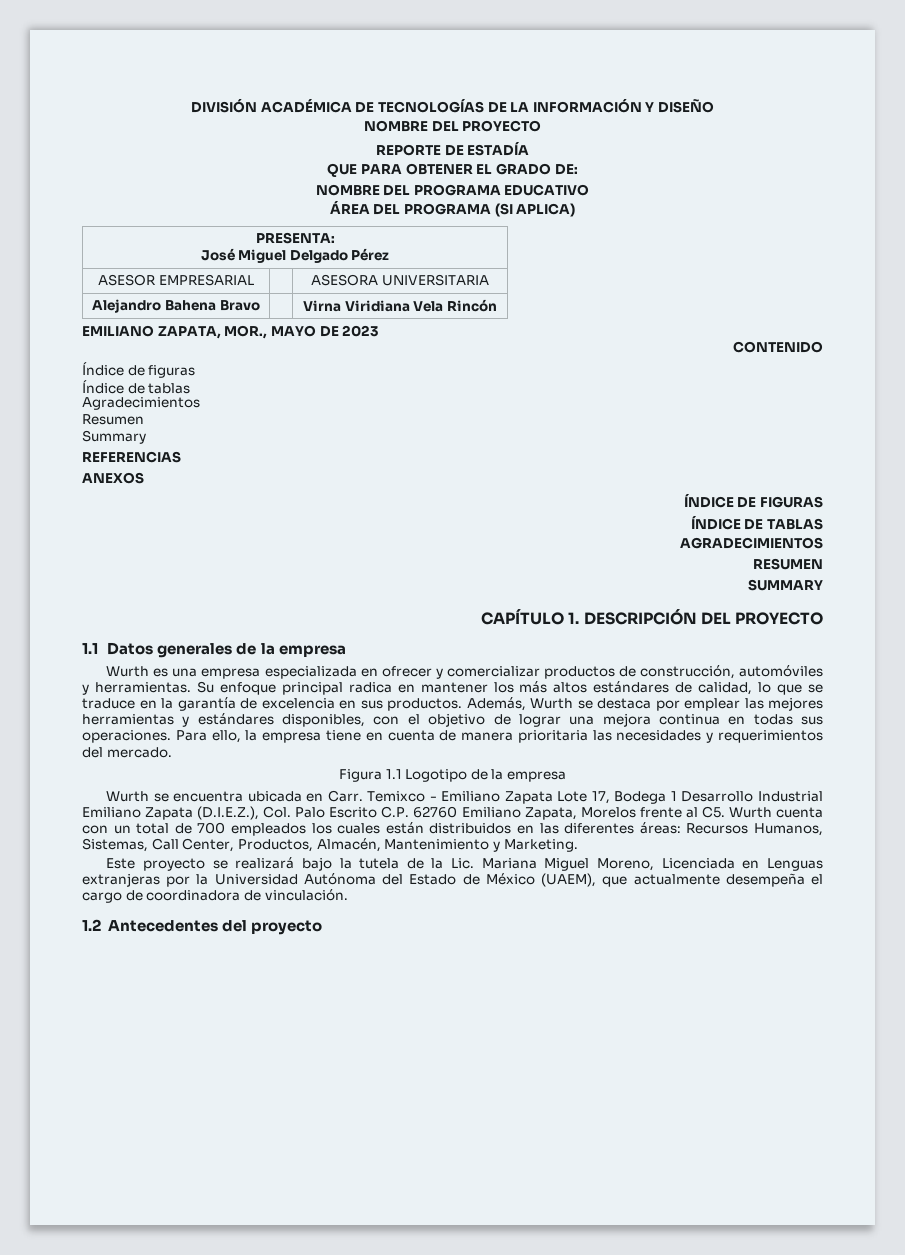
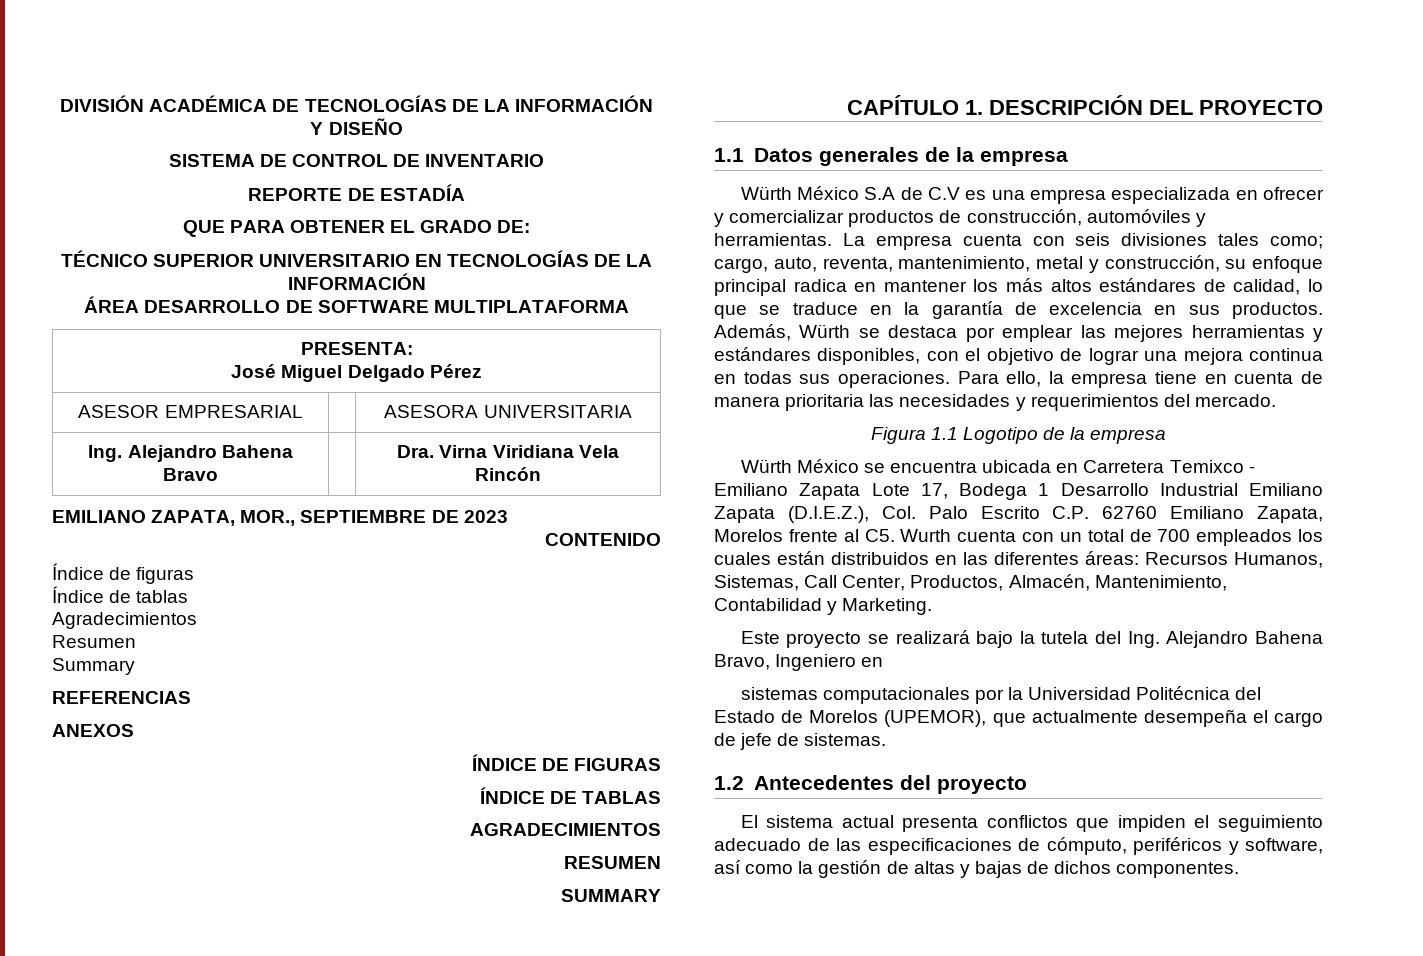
- NOMBRE DEL PROYECTO
+ SISTEMA DE CONTROL DE INVENTARIO
- NOMBRE DEL PROGRAMA EDUCATIVO
- ÁREA DEL PROGRAMA (SI APLICA)
+ TÉCNICO SUPERIOR UNIVERSITARIO EN TECNOLOGÍAS DE LA INFORMACIÓN
+ ÁREA DESARROLLO DE SOFTWARE MULTIPLATAFORMA
- Alejandro Bahena Bravo | | Virna Viridiana Vela Rincón
+ Ing. Alejandro Bahena Bravo | | Dra. Virna Viridiana Vela Rincón
- EMILIANO ZAPATA, MOR., MAYO DE 2023
+ EMILIANO ZAPATA, MOR., SEPTIEMBRE DE 2023
- Wurth es una empresa especializada en ofrecer y comercializar productos de construcción, automóviles y herramientas.
+ Würth México S.A de C.V es una empresa especializada en ofrecer y comercializar productos de construcción, automóviles y herramientas.
- Su enfoque principal radica en mantener los más altos estándares de calidad, lo que se traduce en la garantía de excelencia en sus productos.
+ La empresa cuenta con seis divisiones tales como; cargo, auto, reventa, mantenimiento, metal y construcción, su enfoque principal radica en mantener los más altos estándares de calidad, lo que se traduce en la garantía de excelencia en sus productos.
- Además, Wurth se destaca por emplear las mejores herramientas y estándares disponibles, con el objetivo de lograr una mejora continua en todas sus operaciones.
+ Además, Würth se destaca por emplear las mejores herramientas y estándares disponibles, con el objetivo de lograr una mejora continua en todas sus operaciones.
- Wurth se encuentra ubicada en Carr. Temixco - Emiliano Zapata Lote 17, Bodega 1 Desarrollo Industrial Emiliano Zapata (D.I.E.Z.), Col. Palo Escrito C.P. 62760 Emiliano Zapata, Morelos frente al C5. Wurth cuenta con un total de 700 empleados los cuales están distribuidos en las diferentes áreas: Recursos Humanos, Sistemas, Call Center, Productos, Almacén, Mantenimiento y Marketing.
+ Würth México se encuentra ubicada en Carretera Temixco - Emiliano Zapata Lote 17, Bodega 1 Desarrollo Industrial Emiliano Zapata (D.I.E.Z.), Col. Palo Escrito C.P. 62760 Emiliano Zapata, Morelos frente al C5. Wurth cuenta con un total de 700 empleados los cuales están distribuidos en las diferentes áreas: Recursos Humanos, Sistemas, Call Center, Productos, Almacén, Mantenimiento, Contabilidad y Marketing.
- Este proyecto se realizará bajo la tutela de la Lic. Mariana Miguel Moreno, Licenciada en Lenguas extranjeras por la Universidad Autónoma del Estado de México (UAEM), que actualmente desempeña el cargo de coordinadora de vinculación.
+ Este proyecto se realizará bajo la tutela del Ing. Alejandro Bahena Bravo, Ingeniero en
+ sistemas computacionales por la Universidad Politécnica del Estado de Morelos (UPEMOR), que actualmente desempeña el cargo de jefe de sistemas.
+ El sistema actual presenta conflictos que impiden el seguimiento adecuado de las especificaciones de cómputo, periféricos y software, así como la gestión de altas y bajas de dichos componentes.

